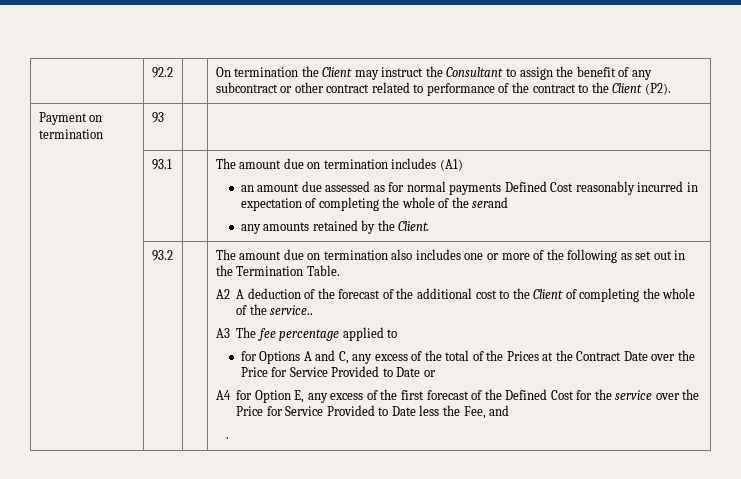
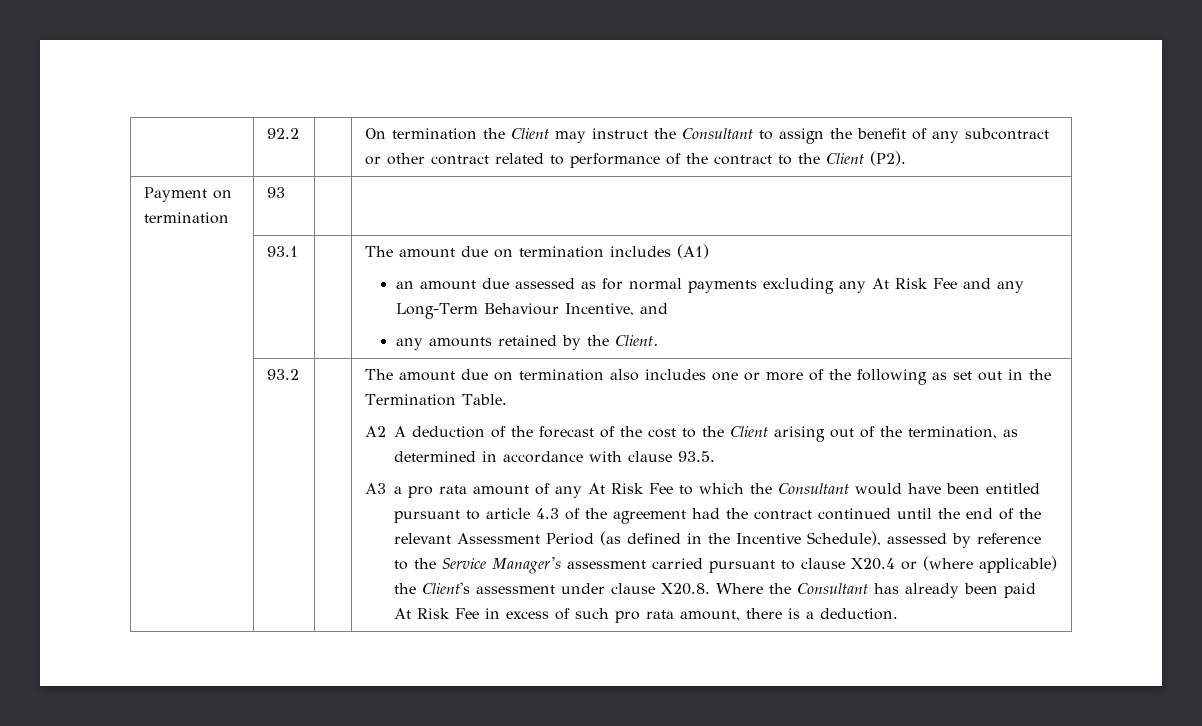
  | 93.1 | | The amount due on termination includes (A1)
- an amount due assessed as for normal payments Defined Cost reasonably incurred in expectation of completing the whole of the serand
+ an amount due assessed as for normal payments excluding any At Risk Fee and any Long-Term Behaviour Incentive, and
- A2 A deduction of the forecast of the additional cost to the Client of completing the whole of the service..
- A3 The fee percentage applied to
- for Options A and C, any excess of the total of the Prices at the Contract Date over the Price for Service Provided to Date or
- A4 for Option E, any excess of the first forecast of the Defined Cost for the service over the Price for Service Provided to Date less the Fee, and
- .
+ A2 A deduction of the forecast of the cost to the Client arising out of the termination, as determined in accordance with clause 93.5.
+ A3 a pro rata amount of any At Risk Fee to which the Consultant would have been entitled pursuant to article 4.3 of the agreement had the contract continued until the end of the relevant Assessment Period (as defined in the Incentive Schedule), assessed by reference to the Service Manager's assessment carried pursuant to clause X20.4 or (where applicable) the Client's assessment under clause X20.8. Where the Consultant has already been paid At Risk Fee in excess of such pro rata amount, there is a deduction.

